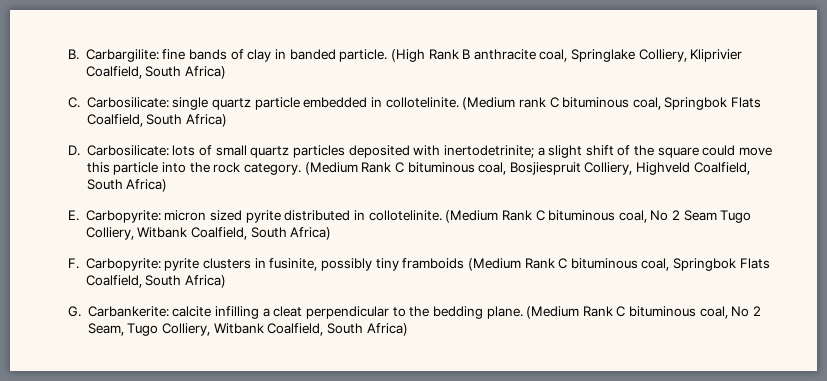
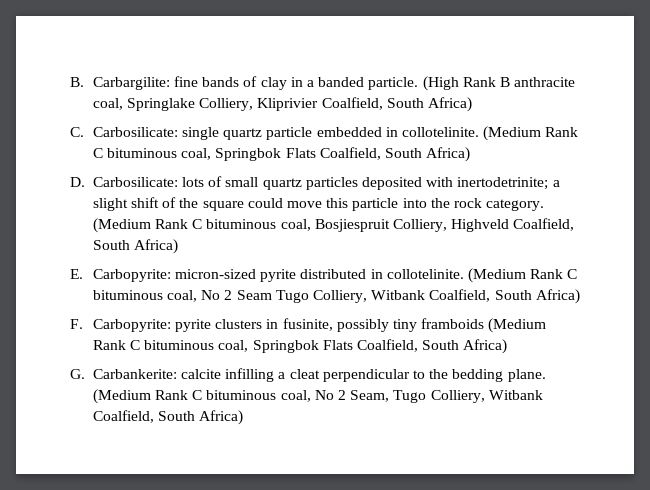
- B. Carbargilite: fine bands of clay in banded particle.
+ B. Carbargilite: fine bands of clay in a banded particle.
- C. Carbosilicate: single quartz particle embedded in collotelinite. (Medium rank C bituminous coal, Springbok Flats Coalfield, South Africa)
+ C. Carbosilicate: single quartz particle embedded in collotelinite. (Medium Rank C bituminous coal, Springbok Flats Coalfield, South Africa)
- E. Carbopyrite: micron sized pyrite distributed in collotelinite.
+ E. Carbopyrite: micron-sized pyrite distributed in collotelinite.

